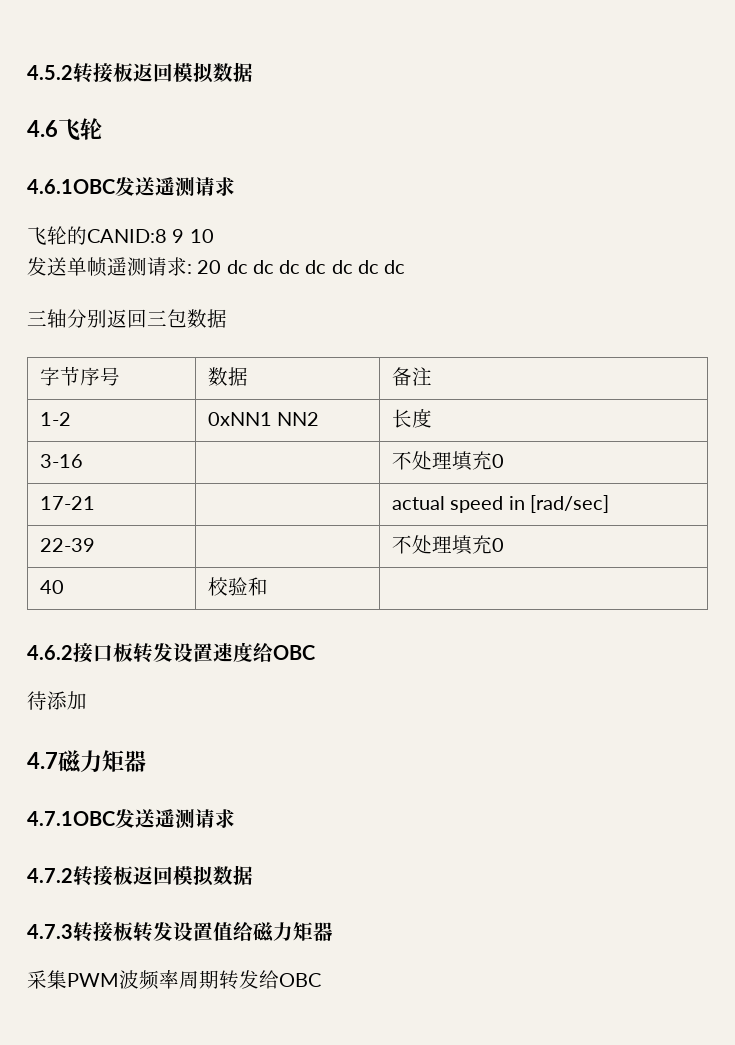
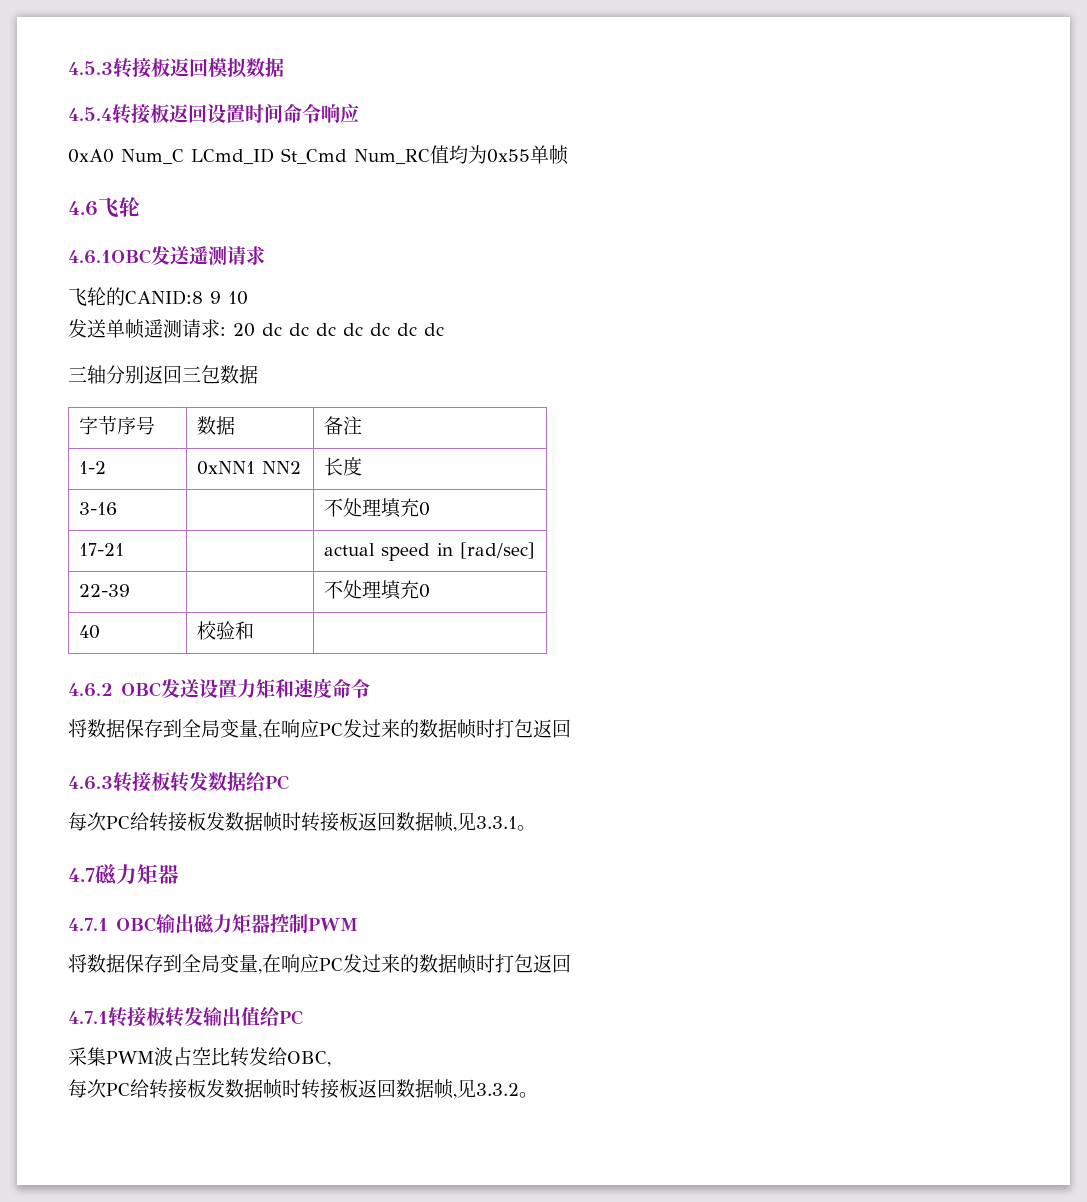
- 4.5.2转接板返回模拟数据
+ 4.5.3转接板返回模拟数据
+ 4.5.4转接板返回设置时间命令响应
+ 0xA0 Num_C LCmd_ID St_Cmd Num_RC值均为0x55单帧
- 4.6.2接口板转发设置速度给OBC
- 待添加
+ 4.6.2 OBC发送设置力矩和速度命令
+ 将数据保存到全局变量,在响应PC发过来的数据帧时打包返回
+ 4.6.3转接板转发数据给PC
+ 每次PC给转接板发数据帧时转接板返回数据帧,见3.3.1。
  4.7磁力矩器
- 4.7.1OBC发送遥测请求
- 4.7.2转接板返回模拟数据
- 4.7.3转接板转发设置值给磁力矩器
- 采集PWM波频率周期转发给OBC
+ 4.7.1 OBC输出磁力矩器控制PWM
+ 将数据保存到全局变量,在响应PC发过来的数据帧时打包返回
+ 4.7.1转接板转发输出值给PC
+ 采集PWM波占空比转发给OBC,
+ 每次PC给转接板发数据帧时转接板返回数据帧,见3.3.2。

